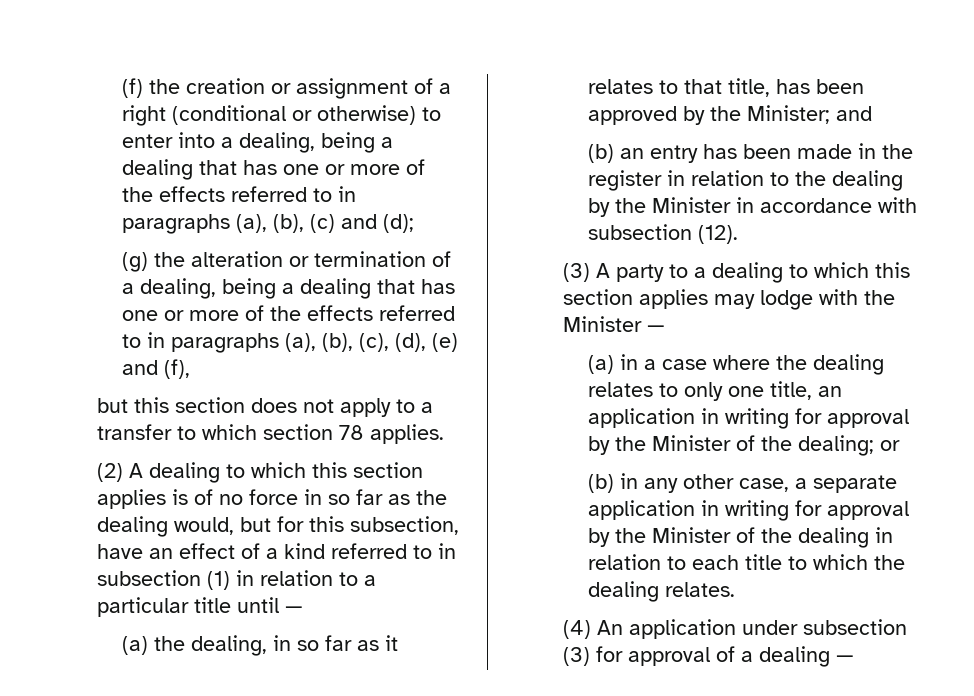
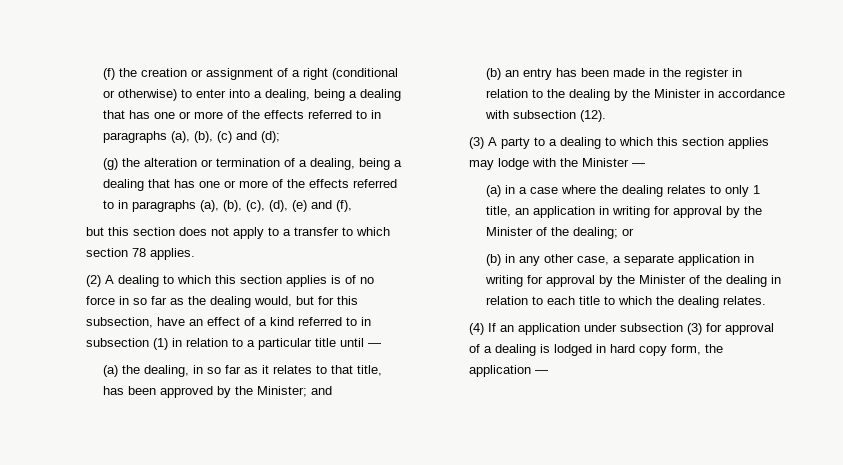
- (a) in a case where the dealing relates to only one title, an application in writing for approval by the Minister of the dealing; or
+ (a) in a case where the dealing relates to only 1 title, an application in writing for approval by the Minister of the dealing; or
- (4) An application under subsection (3) for approval of a dealing —
+ (4) If an application under subsection (3) for approval of a dealing is lodged in hard copy form, the application —

